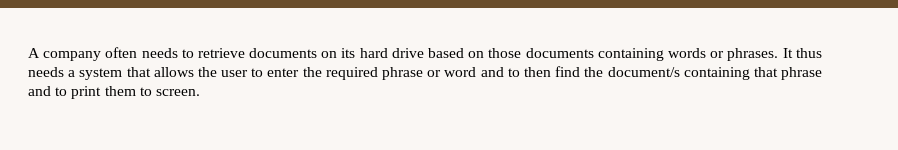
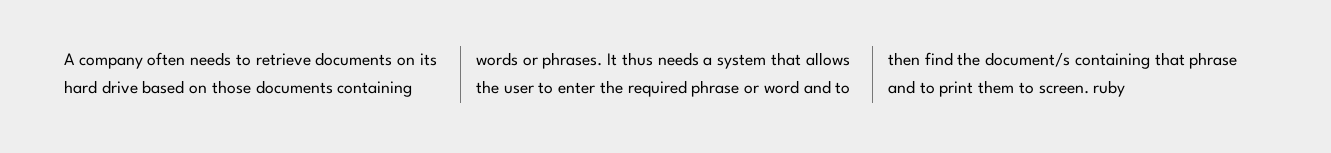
- It thus needs a system that allows the user to enter the required phrase or word and to then find the document/s containing that phrase and to print them to screen.
+ It thus needs a system that allows the user to enter the required phrase or word and to then find the document/s containing that phrase and to print them to screen. ruby

